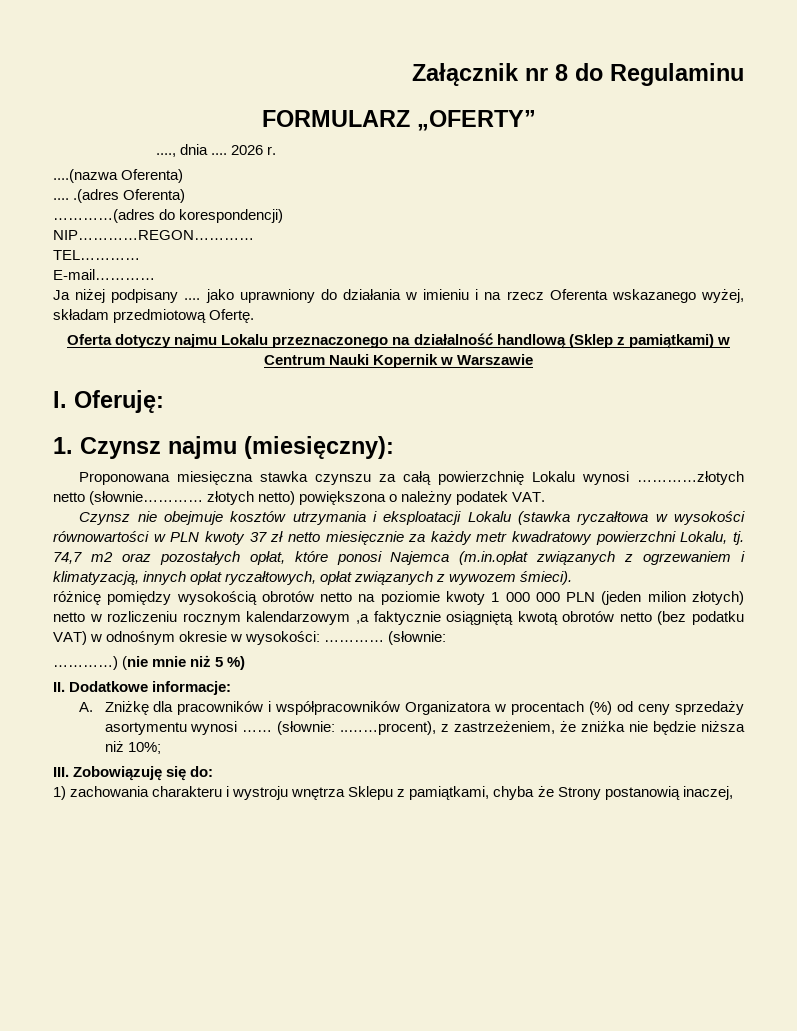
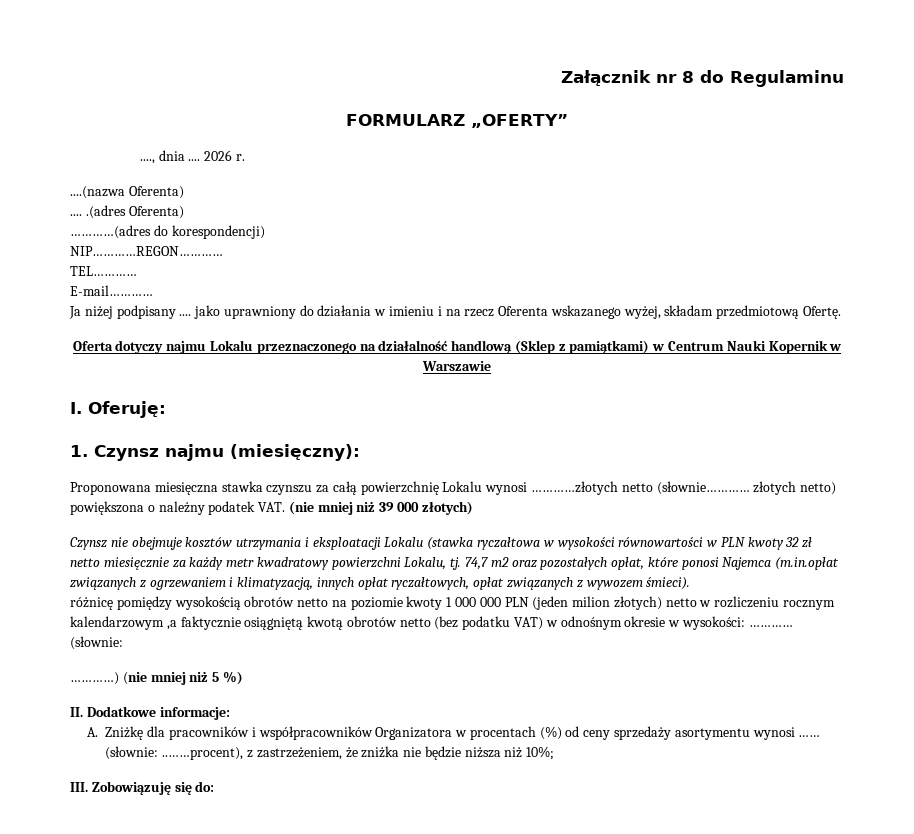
- Proponowana miesięczna stawka czynszu za całą powierzchnię Lokalu wynosi …………złotych netto (słownie………… złotych netto) powiększona o należny podatek VAT.
+ Proponowana miesięczna stawka czynszu za całą powierzchnię Lokalu wynosi …………złotych netto (słownie………… złotych netto) powiększona o należny podatek VAT. (nie mniej niż 39 000 złotych)
- Czynsz nie obejmuje kosztów utrzymania i eksploatacji Lokalu (stawka ryczałtowa w wysokości równowartości w PLN kwoty 37 zł netto miesięcznie za każdy metr kwadratowy powierzchni Lokalu, tj.
+ Czynsz nie obejmuje kosztów utrzymania i eksploatacji Lokalu (stawka ryczałtowa w wysokości równowartości w PLN kwoty 32 zł netto miesięcznie za każdy metr kwadratowy powierzchni Lokalu, tj.
- (nie mnie niż 5 %)
+ (nie mniej niż 5 %)
- 1) zachowania charakteru i wystroju wnętrza Sklepu z pamiątkami, chyba że Strony postanowią inaczej,

